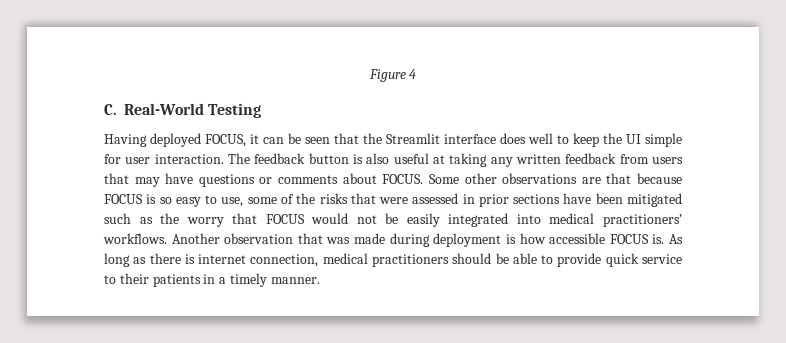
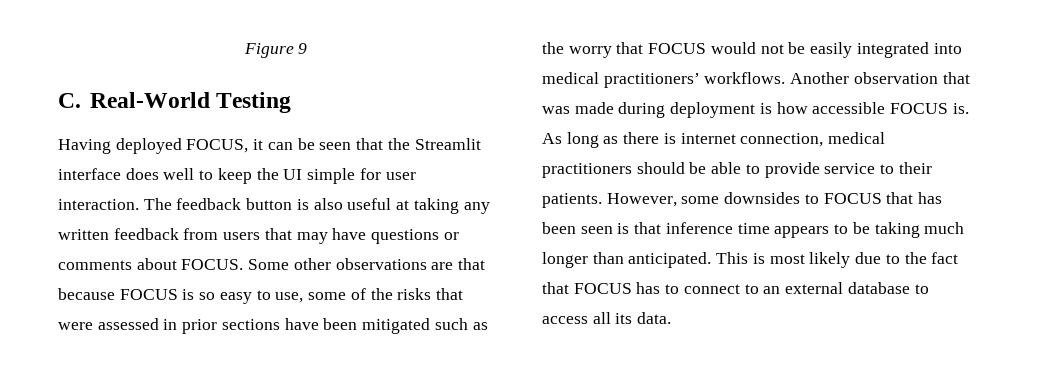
- Figure 4
+ Figure 9
- As long as there is internet connection, medical practitioners should be able to provide quick service to their patients in a timely manner.
+ As long as there is internet connection, medical practitioners should be able to provide service to their patients. However, some downsides to FOCUS that has been seen is that inference time appears to be taking much longer than anticipated. This is most likely due to the fact that FOCUS has to connect to an external database to access all its data.

